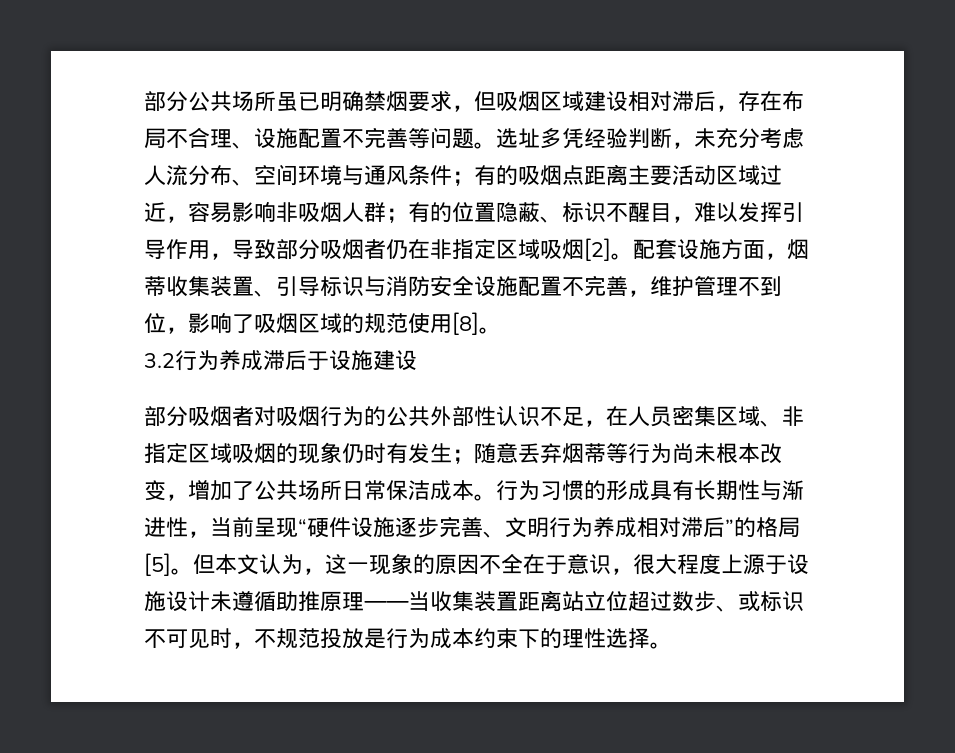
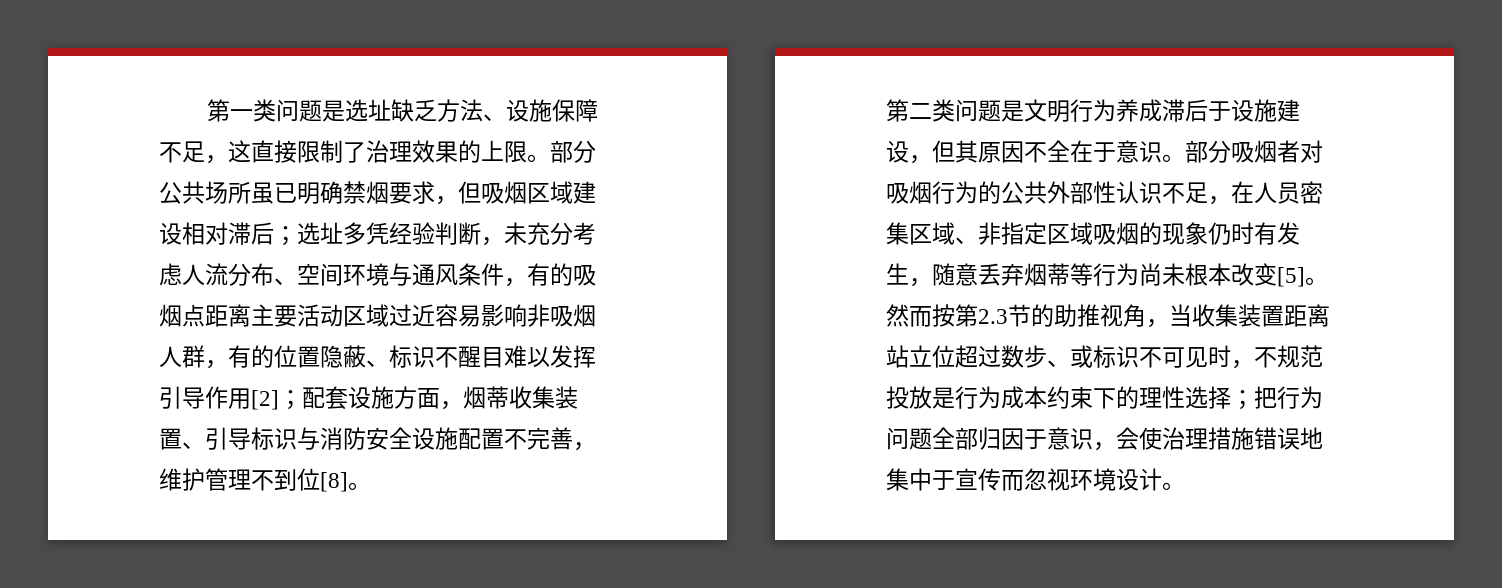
+ 第一类问题是选址缺乏方法、设施保障不足，这直接限制了治理效果的上限。
- 部分公共场所虽已明确禁烟要求，但吸烟区域建设相对滞后，存在布局不合理、设施配置不完善等问题。
+ 部分公共场所虽已明确禁烟要求，但吸烟区域建设相对滞后；
- 选址多凭经验判断，未充分考虑人流分布、空间环境与通风条件；有的吸烟点距离主要活动区域过近，容易影响非吸烟人群；有的位置隐蔽、标识不醒目，难以发挥引导作用，导致部分吸烟者仍在非指定区域吸烟[2]。
+ 选址多凭经验判断，未充分考虑人流分布、空间环境与通风条件，有的吸烟点距离主要活动区域过近容易影响非吸烟人群，有的位置隐蔽、标识不醒目难以发挥引导作用[2]；
- 配套设施方面，烟蒂收集装置、引导标识与消防安全设施配置不完善，维护管理不到位，影响了吸烟区域的规范使用[8]。
- 3.2行为养成滞后于设施建设
- 部分吸烟者对吸烟行为的公共外部性认识不足，在人员密集区域、非指定区域吸烟的现象仍时有发生；随意丢弃烟蒂等行为尚未根本改变，增加了公共场所日常保洁成本。行为习惯的形成具有长期性与渐进性，当前呈现“硬件设施逐步完善、文明行为养成相对滞后”的格局[5]。但本文认为，这一现象的原因不全在于意识，很大程度上源于设施设计未遵循助推原理——当收集装置距离站立位超过数步、或标识不可见时，不规范投放是行为成本约束下的理性选择。
+ 配套设施方面，烟蒂收集装置、引导标识与消防安全设施配置不完善，维护管理不到位[8]。
+ 第二类问题是文明行为养成滞后于设施建设，但其原因不全在于意识。部分吸烟者对吸烟行为的公共外部性认识不足，在人员密集区域、非指定区域吸烟的现象仍时有发生，随意丢弃烟蒂等行为尚未根本改变[5]。然而按第2.3节的助推视角，当收集装置距离站立位超过数步、或标识不可见时，不规范投放是行为成本约束下的理性选择；把行为问题全部归因于意识，会使治理措施错误地集中于宣传而忽视环境设计。

